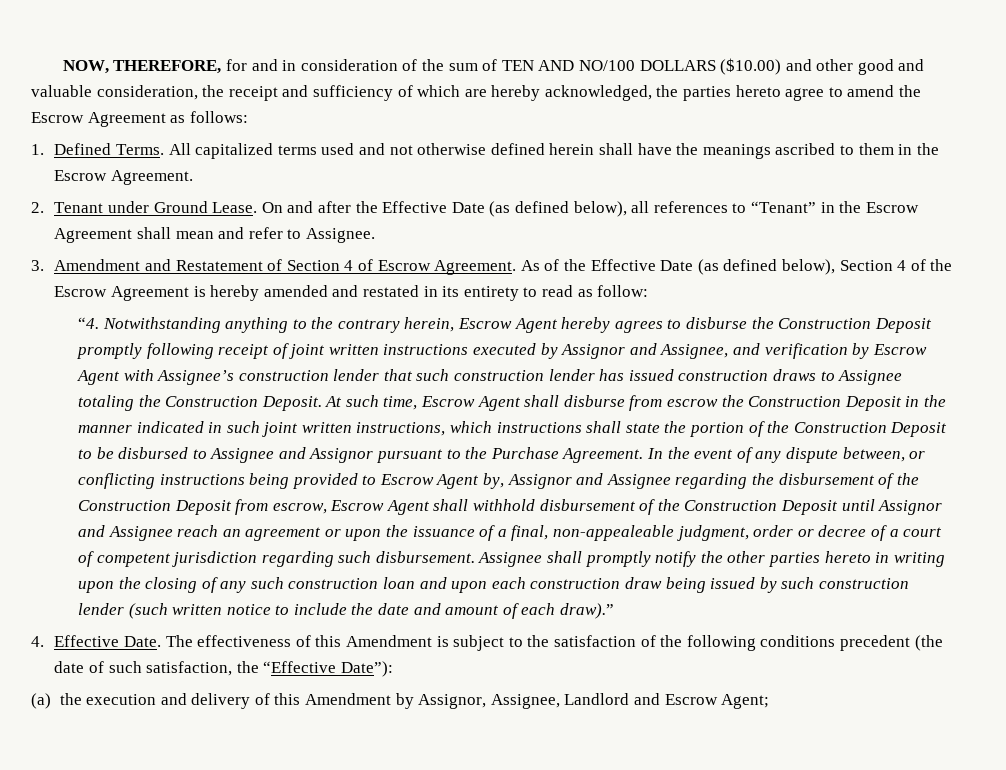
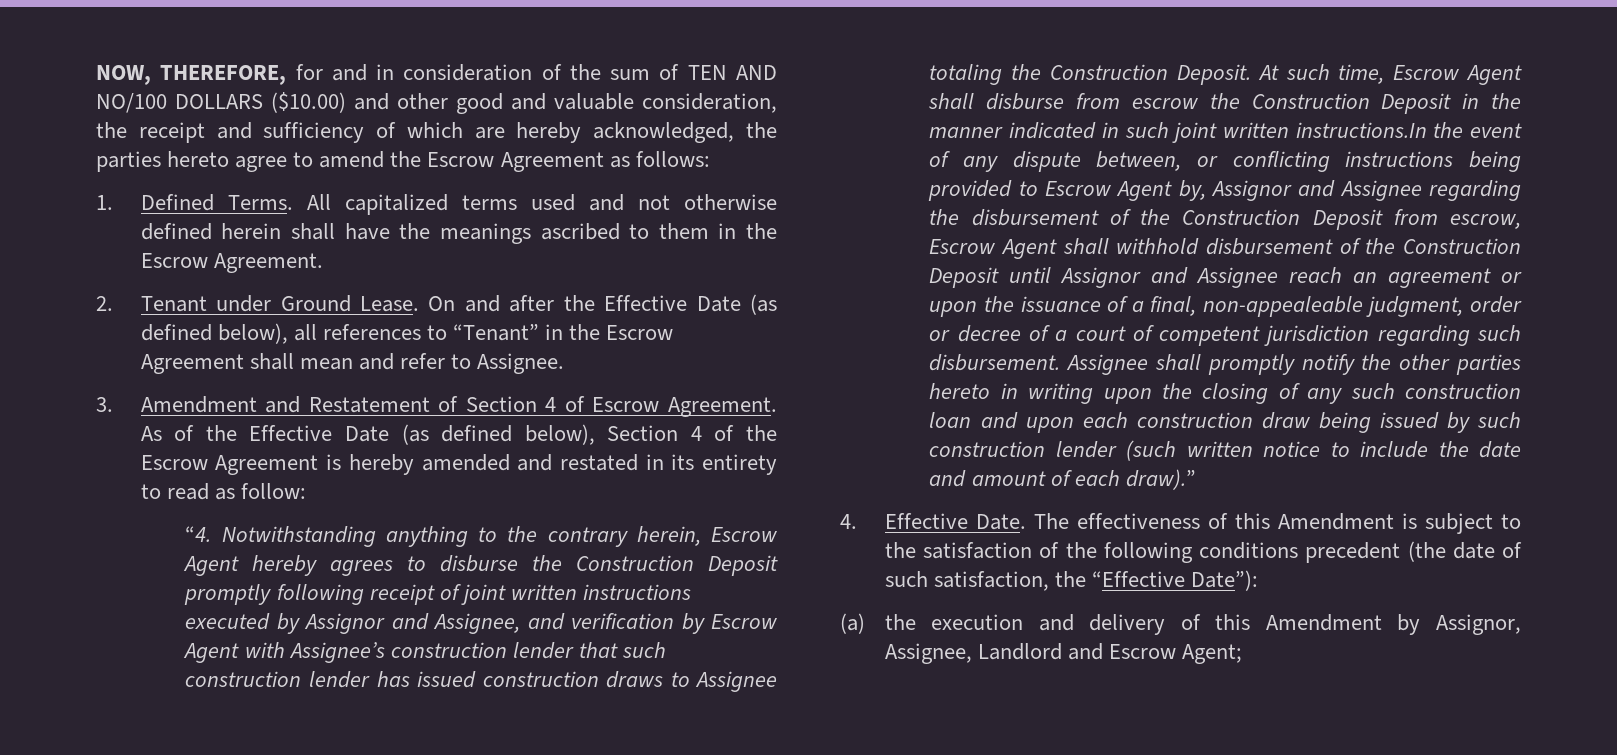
- At such time, Escrow Agent shall disburse from escrow the Construction Deposit in the manner indicated in such joint written instructions, which instructions shall state the portion of the Construction Deposit to be disbursed to Assignee and Assignor pursuant to the Purchase Agreement. In the event of any dispute between, or conflicting instructions being provided to Escrow Agent by, Assignor and Assignee regarding the disbursement of the Construction Deposit from escrow, Escrow Agent shall withhold disbursement of the Construction Deposit until Assignor and Assignee reach an agreement or upon the issuance of a final, non-appealeable judgment, order or decree of a court of competent jurisdiction regarding such disbursement.
+ At such time, Escrow Agent shall disburse from escrow the Construction Deposit in the manner indicated in such joint written instructions.In the event of any dispute between, or conflicting instructions being provided to Escrow Agent by, Assignor and Assignee regarding the disbursement of the Construction Deposit from escrow, Escrow Agent shall withhold disbursement of the Construction Deposit until Assignor and Assignee reach an agreement or upon the issuance of a final, non-appealeable judgment, order or decree of a court of competent jurisdiction regarding such disbursement.

